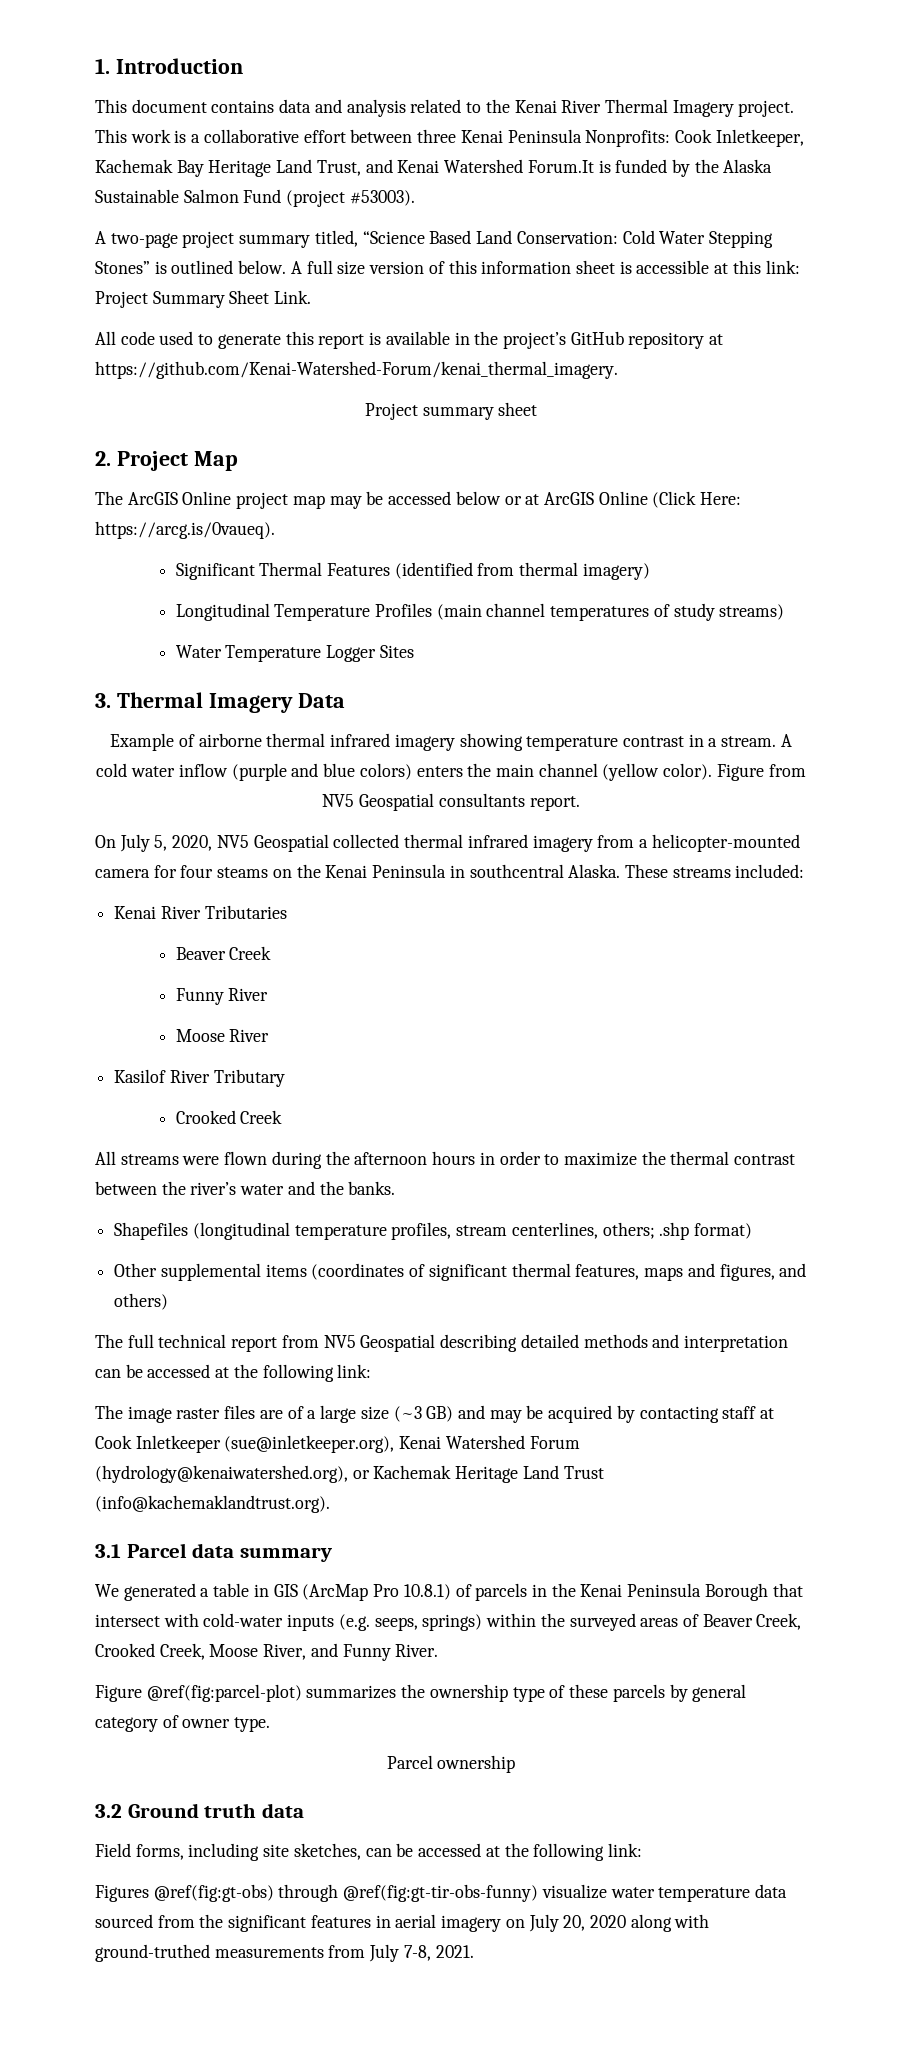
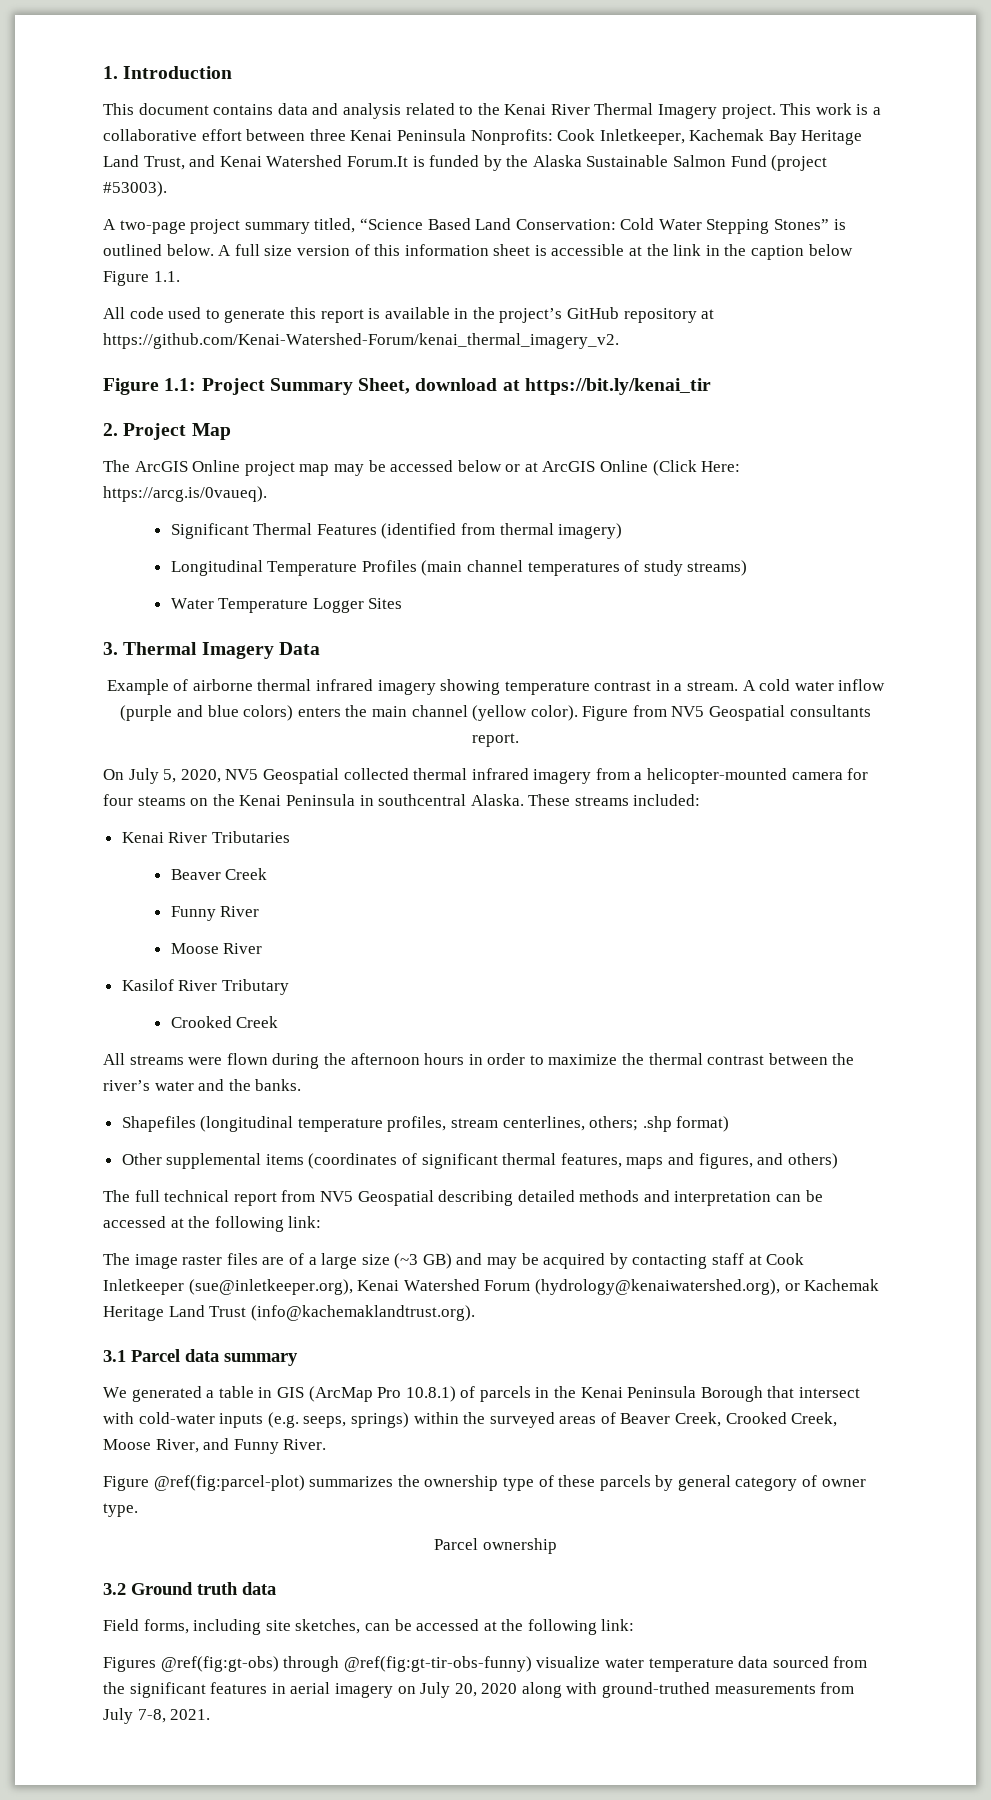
- A full size version of this information sheet is accessible at this link: Project Summary Sheet Link.
+ A full size version of this information sheet is accessible at the link in the caption below Figure 1.1.
- All code used to generate this report is available in the project’s GitHub repository at https://github.com/Kenai-Watershed-Forum/kenai_thermal_imagery.
- Project summary sheet
+ All code used to generate this report is available in the project’s GitHub repository at https://github.com/Kenai-Watershed-Forum/kenai_thermal_imagery_v2.
+ Figure 1.1: Project Summary Sheet, download at https://bit.ly/kenai_tir

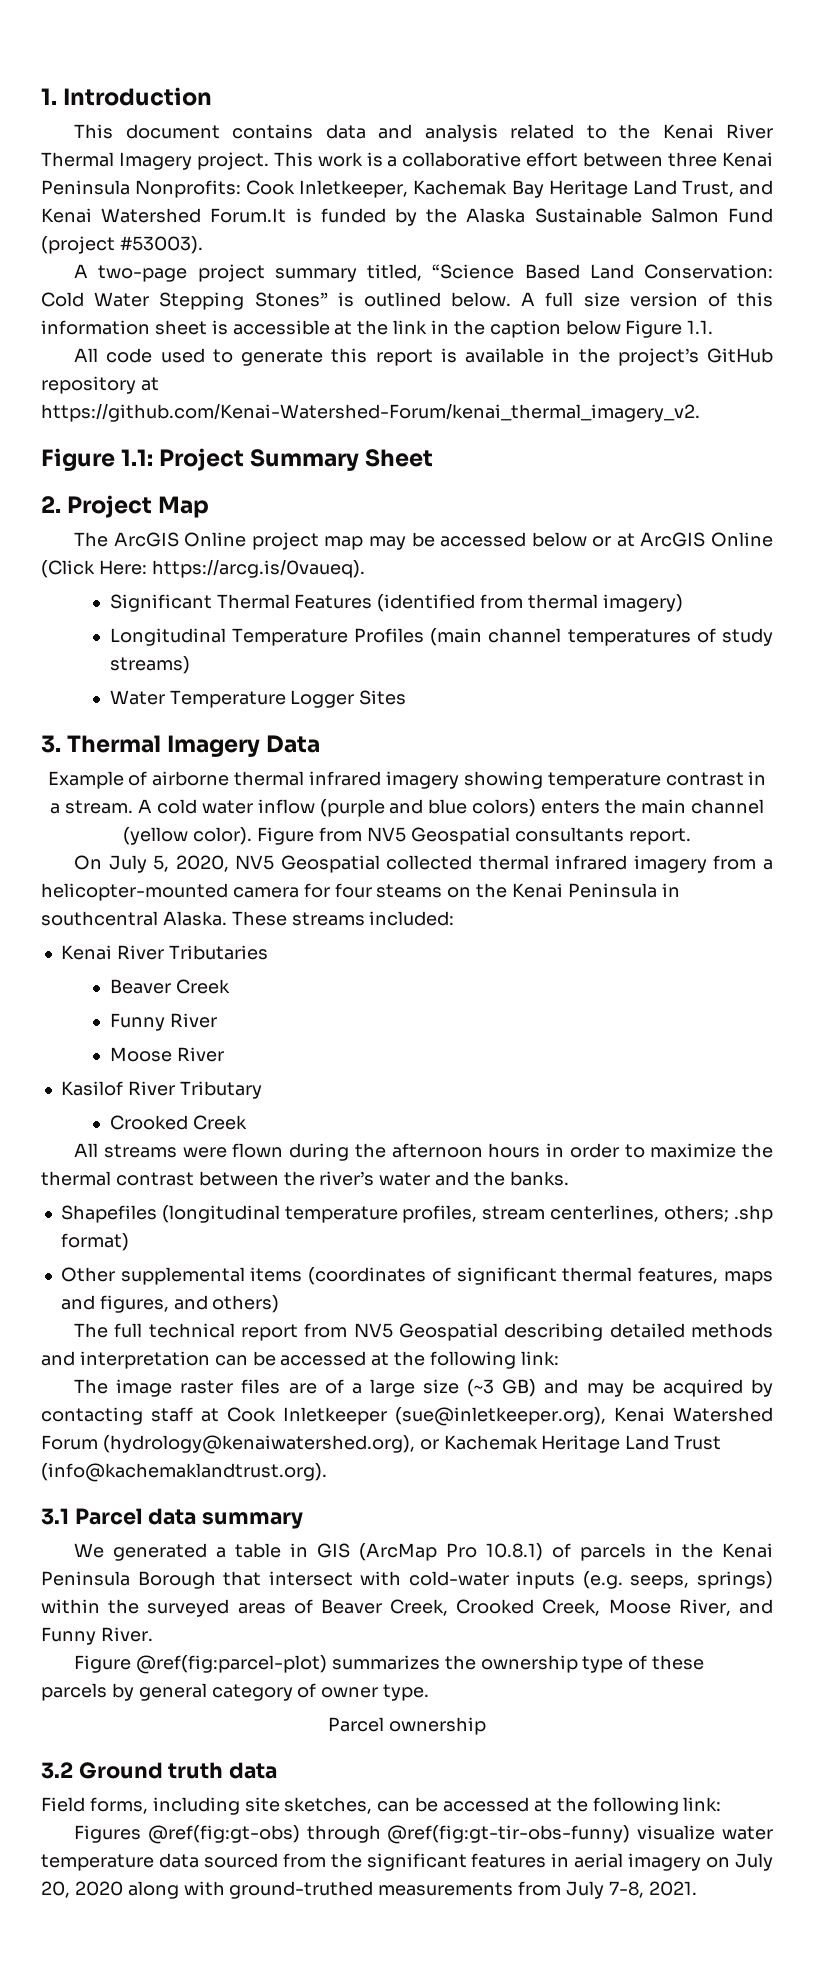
- Figure 1.1: Project Summary Sheet, download at https://bit.ly/kenai_tir
+ Figure 1.1: Project Summary Sheet

